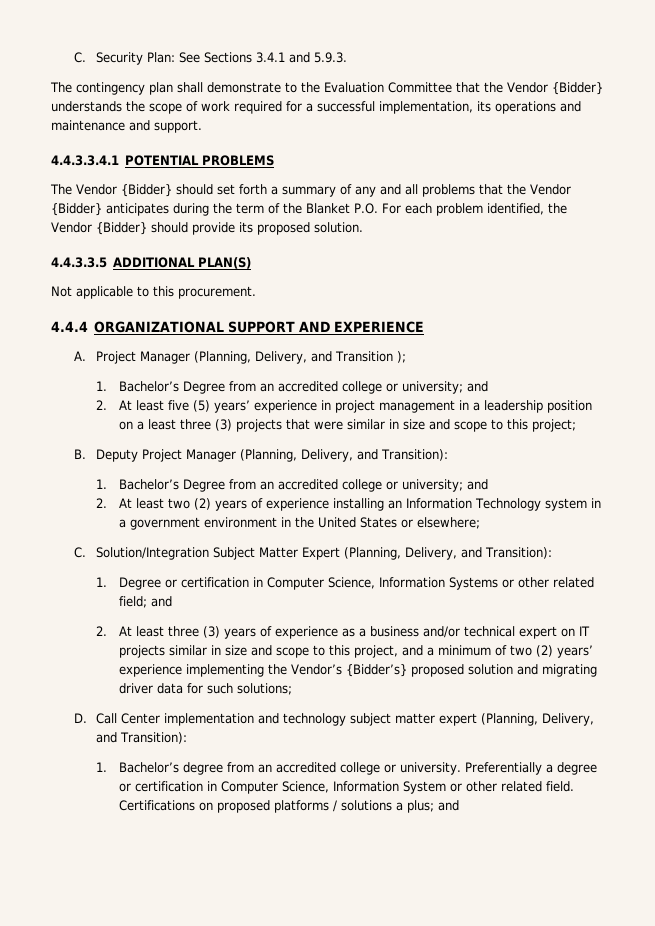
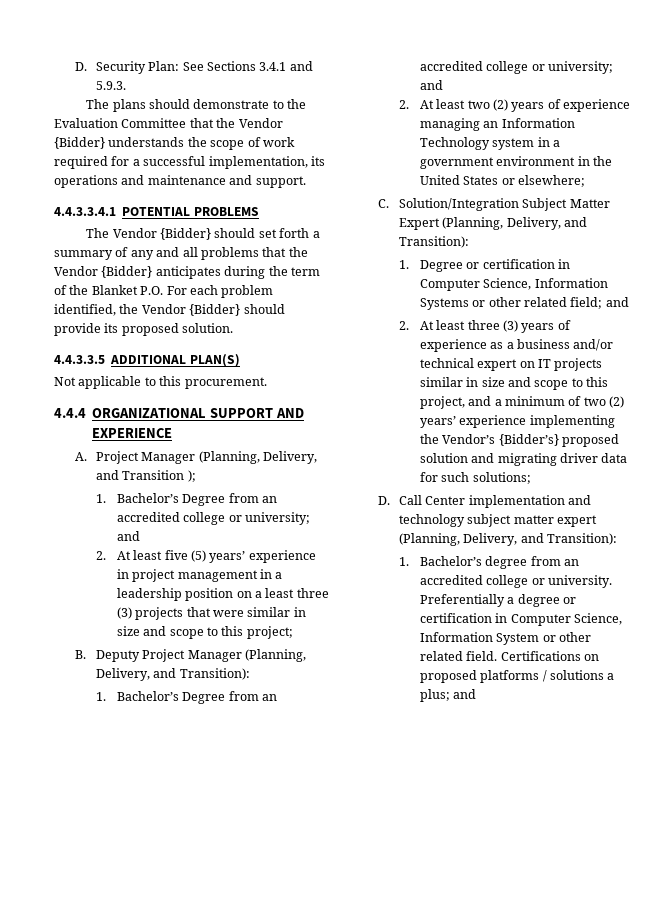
- C. Security Plan: See Sections 3.4.1 and 5.9.3.
+ D. Security Plan: See Sections 3.4.1 and 5.9.3.
- The contingency plan shall demonstrate to the Evaluation Committee that the Vendor {Bidder} understands the scope of work required for a successful implementation, its operations and maintenance and support.
+ The plans should demonstrate to the Evaluation Committee that the Vendor {Bidder} understands the scope of work required for a successful implementation, its operations and maintenance and support.
- 2. At least two (2) years of experience installing an Information Technology system in a government environment in the United States or elsewhere;
+ 2. At least two (2) years of experience managing an Information Technology system in a government environment in the United States or elsewhere;

